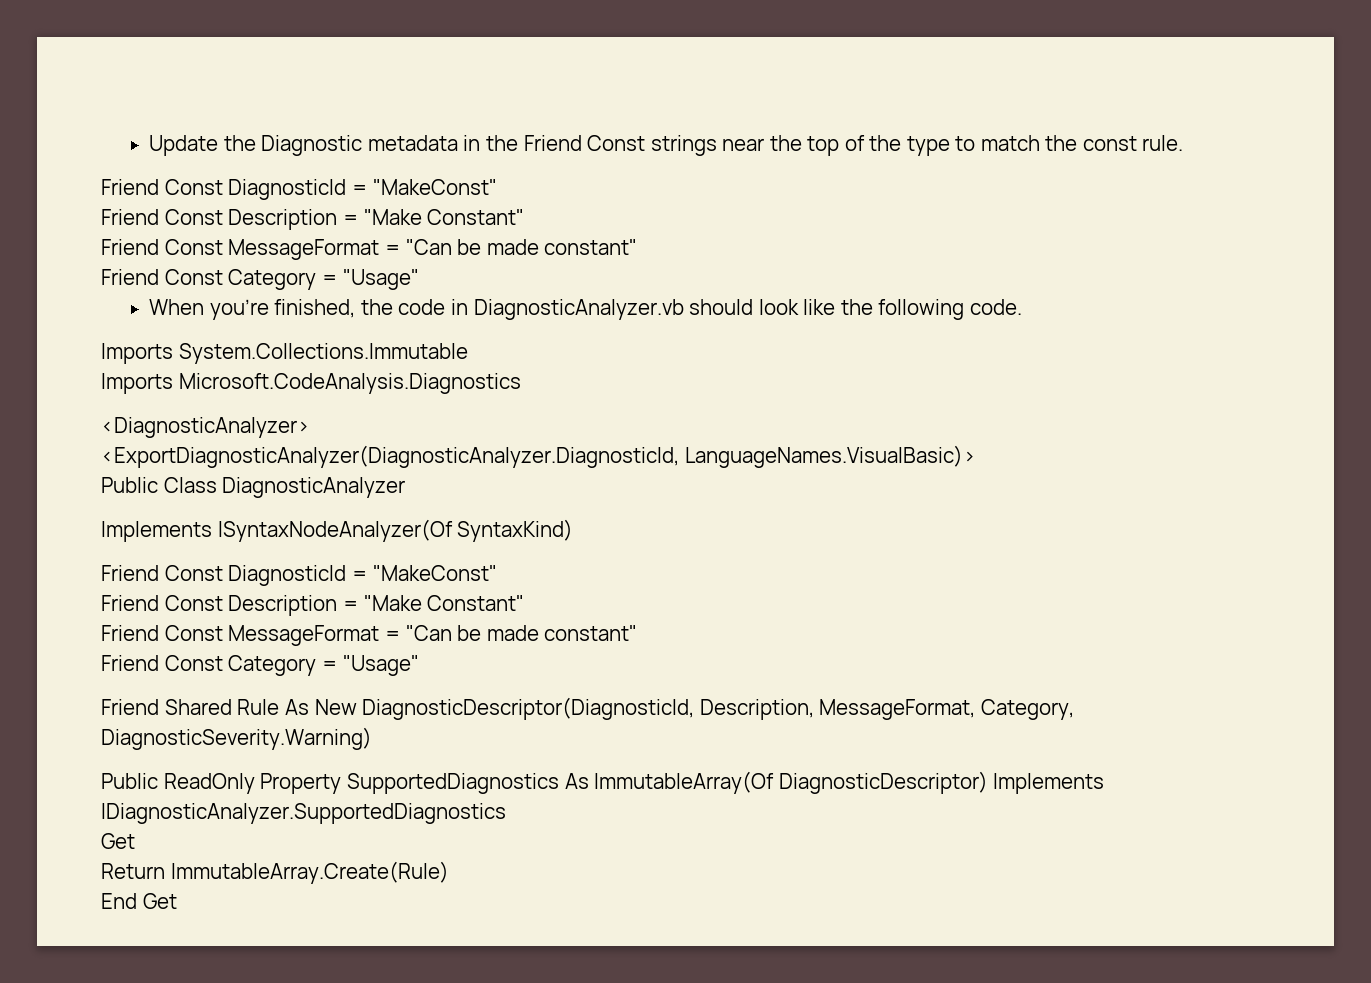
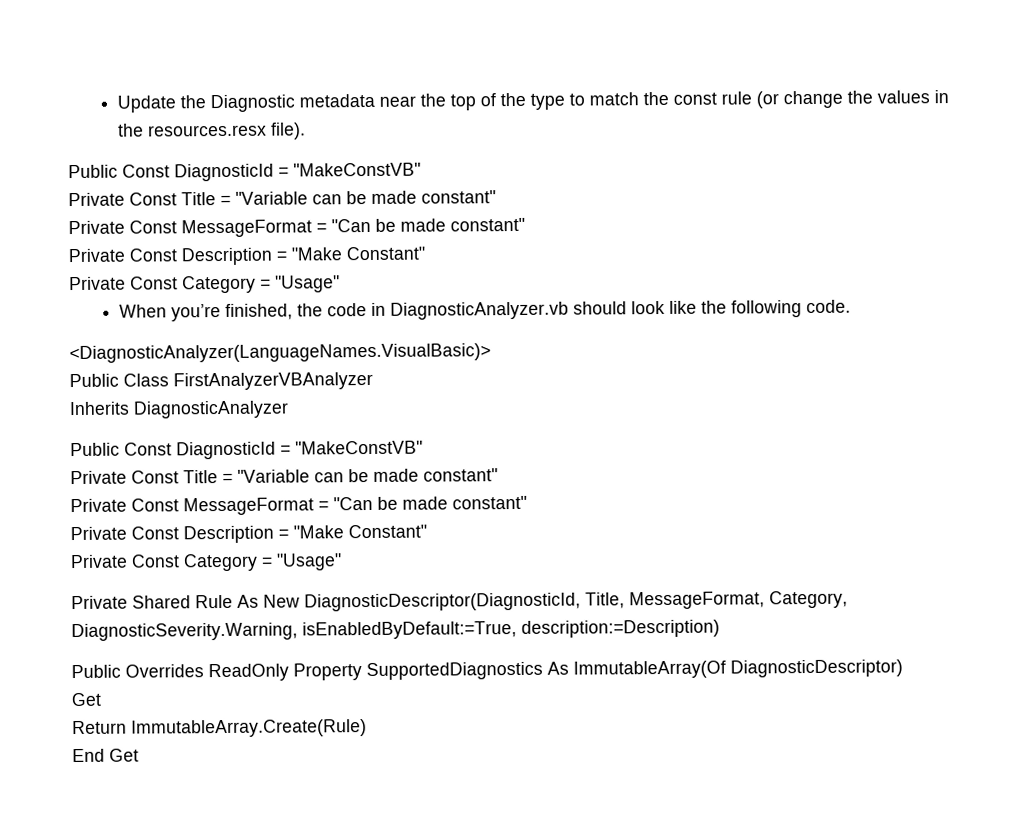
- Update the Diagnostic metadata in the Friend Const strings near the top of the type to match the const rule.
- Friend Const DiagnosticId = "MakeConst"
- Friend Const Description = "Make Constant"
- Friend Const MessageFormat = "Can be made constant"
- Friend Const Category = "Usage"
+ Update the Diagnostic metadata near the top of the type to match the const rule (or change the values in the resources.resx file).
+ Public Const DiagnosticId = "MakeConstVB"
+ Private Const Title = "Variable can be made constant"
+ Private Const MessageFormat = "Can be made constant"
+ Private Const Description = "Make Constant"
+ Private Const Category = "Usage"
- Imports System.Collections.Immutable
- Imports Microsoft.CodeAnalysis.Diagnostics
- <DiagnosticAnalyzer>
- <ExportDiagnosticAnalyzer(DiagnosticAnalyzer.DiagnosticId, LanguageNames.VisualBasic)>
+ <DiagnosticAnalyzer(LanguageNames.VisualBasic)>
- Public Class DiagnosticAnalyzer
- Implements ISyntaxNodeAnalyzer(Of SyntaxKind)
- Friend Const DiagnosticId = "MakeConst"
- Friend Const Description = "Make Constant"
- Friend Const MessageFormat = "Can be made constant"
- Friend Const Category = "Usage"
- Friend Shared Rule As New DiagnosticDescriptor(DiagnosticId, Description, MessageFormat, Category, DiagnosticSeverity.Warning)
- Public ReadOnly Property SupportedDiagnostics As ImmutableArray(Of DiagnosticDescriptor) Implements IDiagnosticAnalyzer.SupportedDiagnostics
+ Public Class FirstAnalyzerVBAnalyzer
+ Inherits DiagnosticAnalyzer
+ Public Const DiagnosticId = "MakeConstVB"
+ Private Const Title = "Variable can be made constant"
+ Private Const MessageFormat = "Can be made constant"
+ Private Const Description = "Make Constant"
+ Private Const Category = "Usage"
+ Private Shared Rule As New DiagnosticDescriptor(DiagnosticId, Title, MessageFormat, Category, DiagnosticSeverity.Warning, isEnabledByDefault:=True, description:=Description)
+ Public Overrides ReadOnly Property SupportedDiagnostics As ImmutableArray(Of DiagnosticDescriptor)

